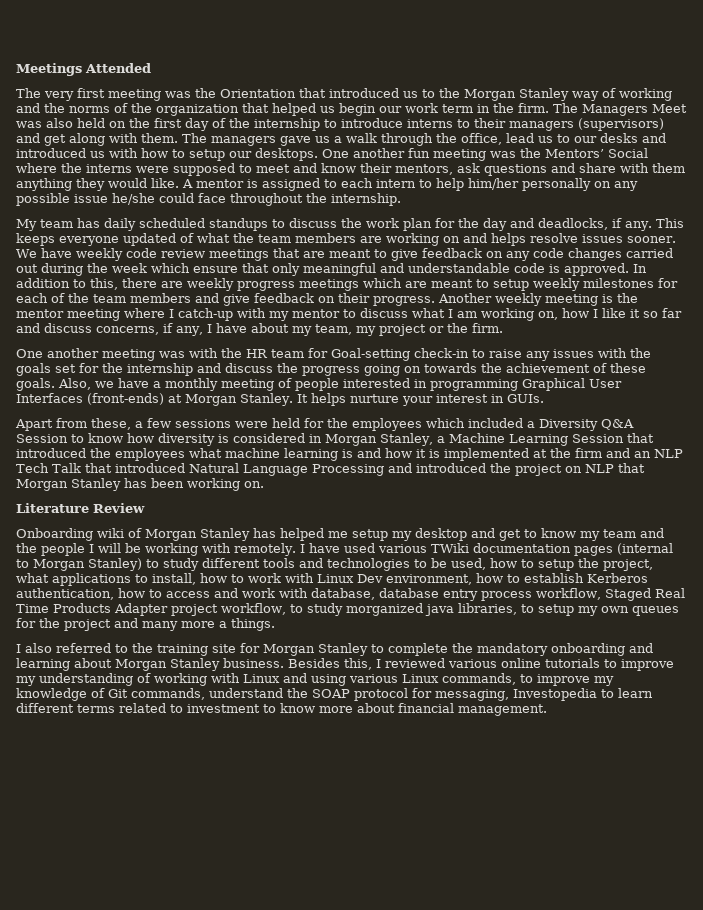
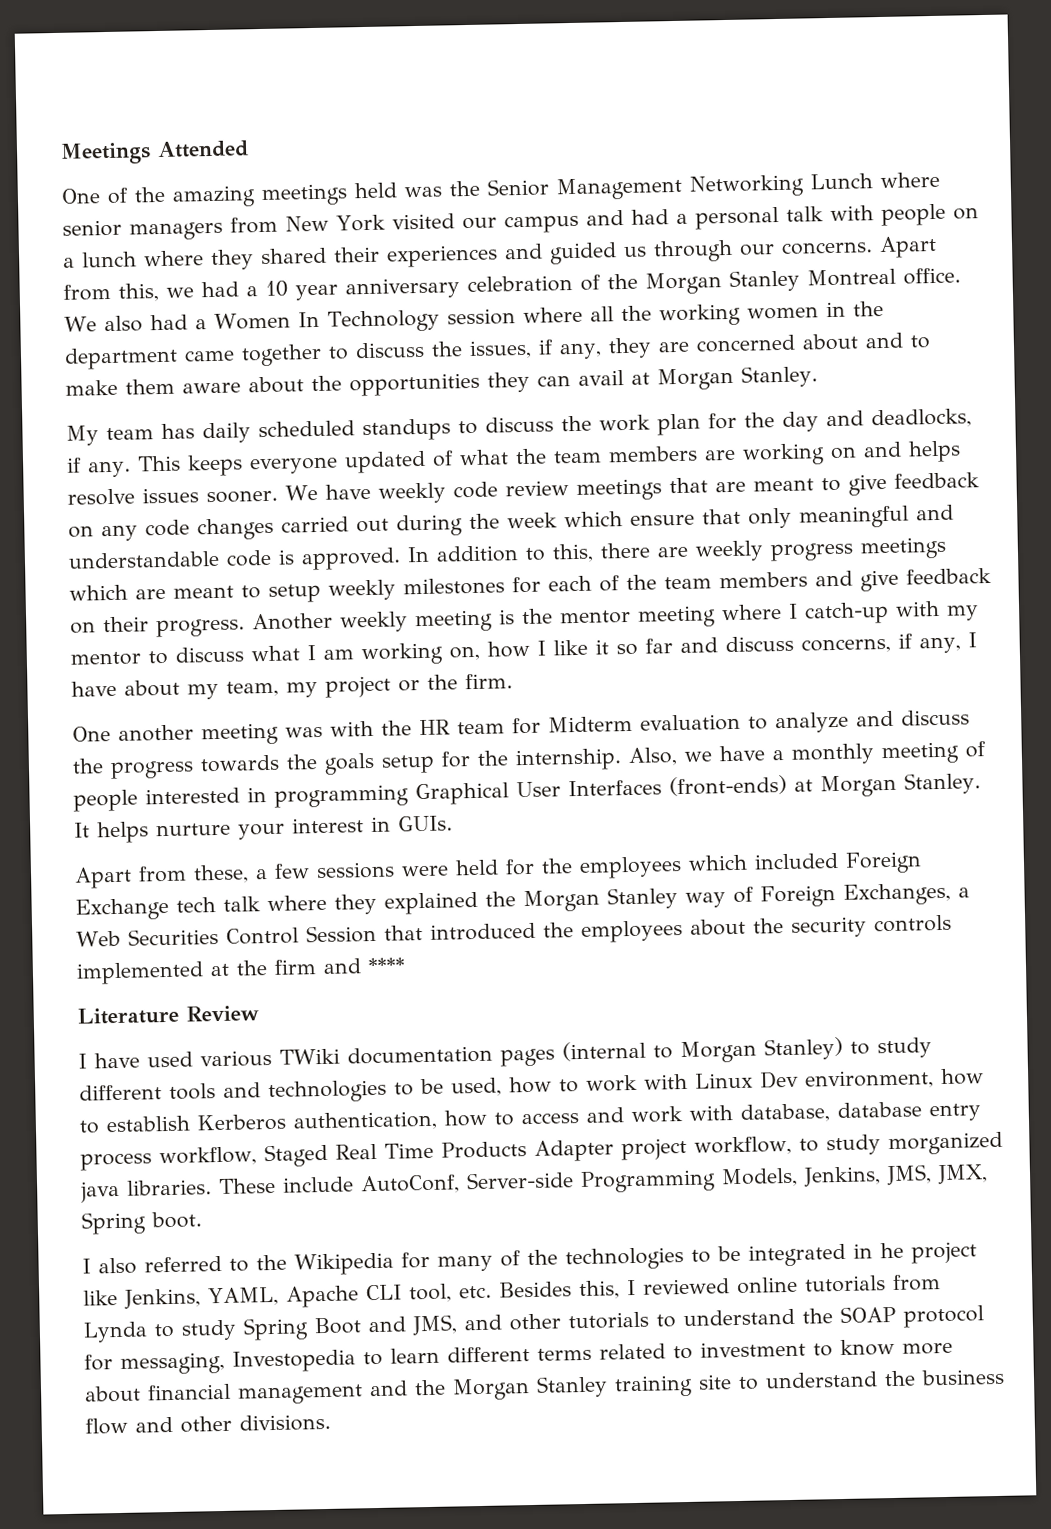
- The very first meeting was the Orientation that introduced us to the Morgan Stanley way of working and the norms of the organization that helped us begin our work term in the firm. The Managers Meet was also held on the first day of the internship to introduce interns to their managers (supervisors) and get along with them. The managers gave us a walk through the office, lead us to our desks and introduced us with how to setup our desktops. One another fun meeting was the Mentors’ Social where the interns were supposed to meet and know their mentors, ask questions and share with them anything they would like. A mentor is assigned to each intern to help him/her personally on any possible issue he/she could face throughout the internship.
+ One of the amazing meetings held was the Senior Management Networking Lunch where senior managers from New York visited our campus and had a personal talk with people on a lunch where they shared their experiences and guided us through our concerns. Apart from this, we had a 10 year anniversary celebration of the Morgan Stanley Montreal office. We also had a Women In Technology session where all the working women in the department came together to discuss the issues, if any, they are concerned about and to make them aware about the opportunities they can avail at Morgan Stanley.
- One another meeting was with the HR team for Goal-setting check-in to raise any issues with the goals set for the internship and discuss the progress going on towards the achievement of these goals.
+ One another meeting was with the HR team for Midterm evaluation to analyze and discuss the progress towards the goals setup for the internship.
- Apart from these, a few sessions were held for the employees which included a Diversity Q&A Session to know how diversity is considered in Morgan Stanley, a Machine Learning Session that introduced the employees what machine learning is and how it is implemented at the firm and an NLP Tech Talk that introduced Natural Language Processing and introduced the project on NLP that Morgan Stanley has been working on.
+ Apart from these, a few sessions were held for the employees which included Foreign Exchange tech talk where they explained the Morgan Stanley way of Foreign Exchanges, a Web Securities Control Session that introduced the employees about the security controls implemented at the firm and ****
  Literature Review
- Onboarding wiki of Morgan Stanley has helped me setup my desktop and get to know my team and the people I will be working with remotely. I have used various TWiki documentation pages (internal to Morgan Stanley) to study different tools and technologies to be used, how to setup the project, what applications to install, how to work with Linux Dev environment, how to establish Kerberos authentication, how to access and work with database, database entry process workflow, Staged Real Time Products Adapter project workflow, to study morganized java libraries, to setup my own queues for the project and many more a things.
+ I have used various TWiki documentation pages (internal to Morgan Stanley) to study different tools and technologies to be used, how to work with Linux Dev environment, how to establish Kerberos authentication, how to access and work with database, database entry process workflow, Staged Real Time Products Adapter project workflow, to study morganized java libraries. These include AutoConf, Server-side Programming Models, Jenkins, JMS, JMX, Spring boot.
- I also referred to the training site for Morgan Stanley to complete the mandatory onboarding and learning about Morgan Stanley business. Besides this, I reviewed various online tutorials to improve my understanding of working with Linux and using various Linux commands, to improve my knowledge of Git commands, understand the SOAP protocol for messaging, Investopedia to learn different terms related to investment to know more about financial management.
+ I also referred to the Wikipedia for many of the technologies to be integrated in he project like Jenkins, YAML, Apache CLI tool, etc. Besides this, I reviewed online tutorials from Lynda to study Spring Boot and JMS, and other tutorials to understand the SOAP protocol for messaging, Investopedia to learn different terms related to investment to know more about financial management and the Morgan Stanley training site to understand the business flow and other divisions.

